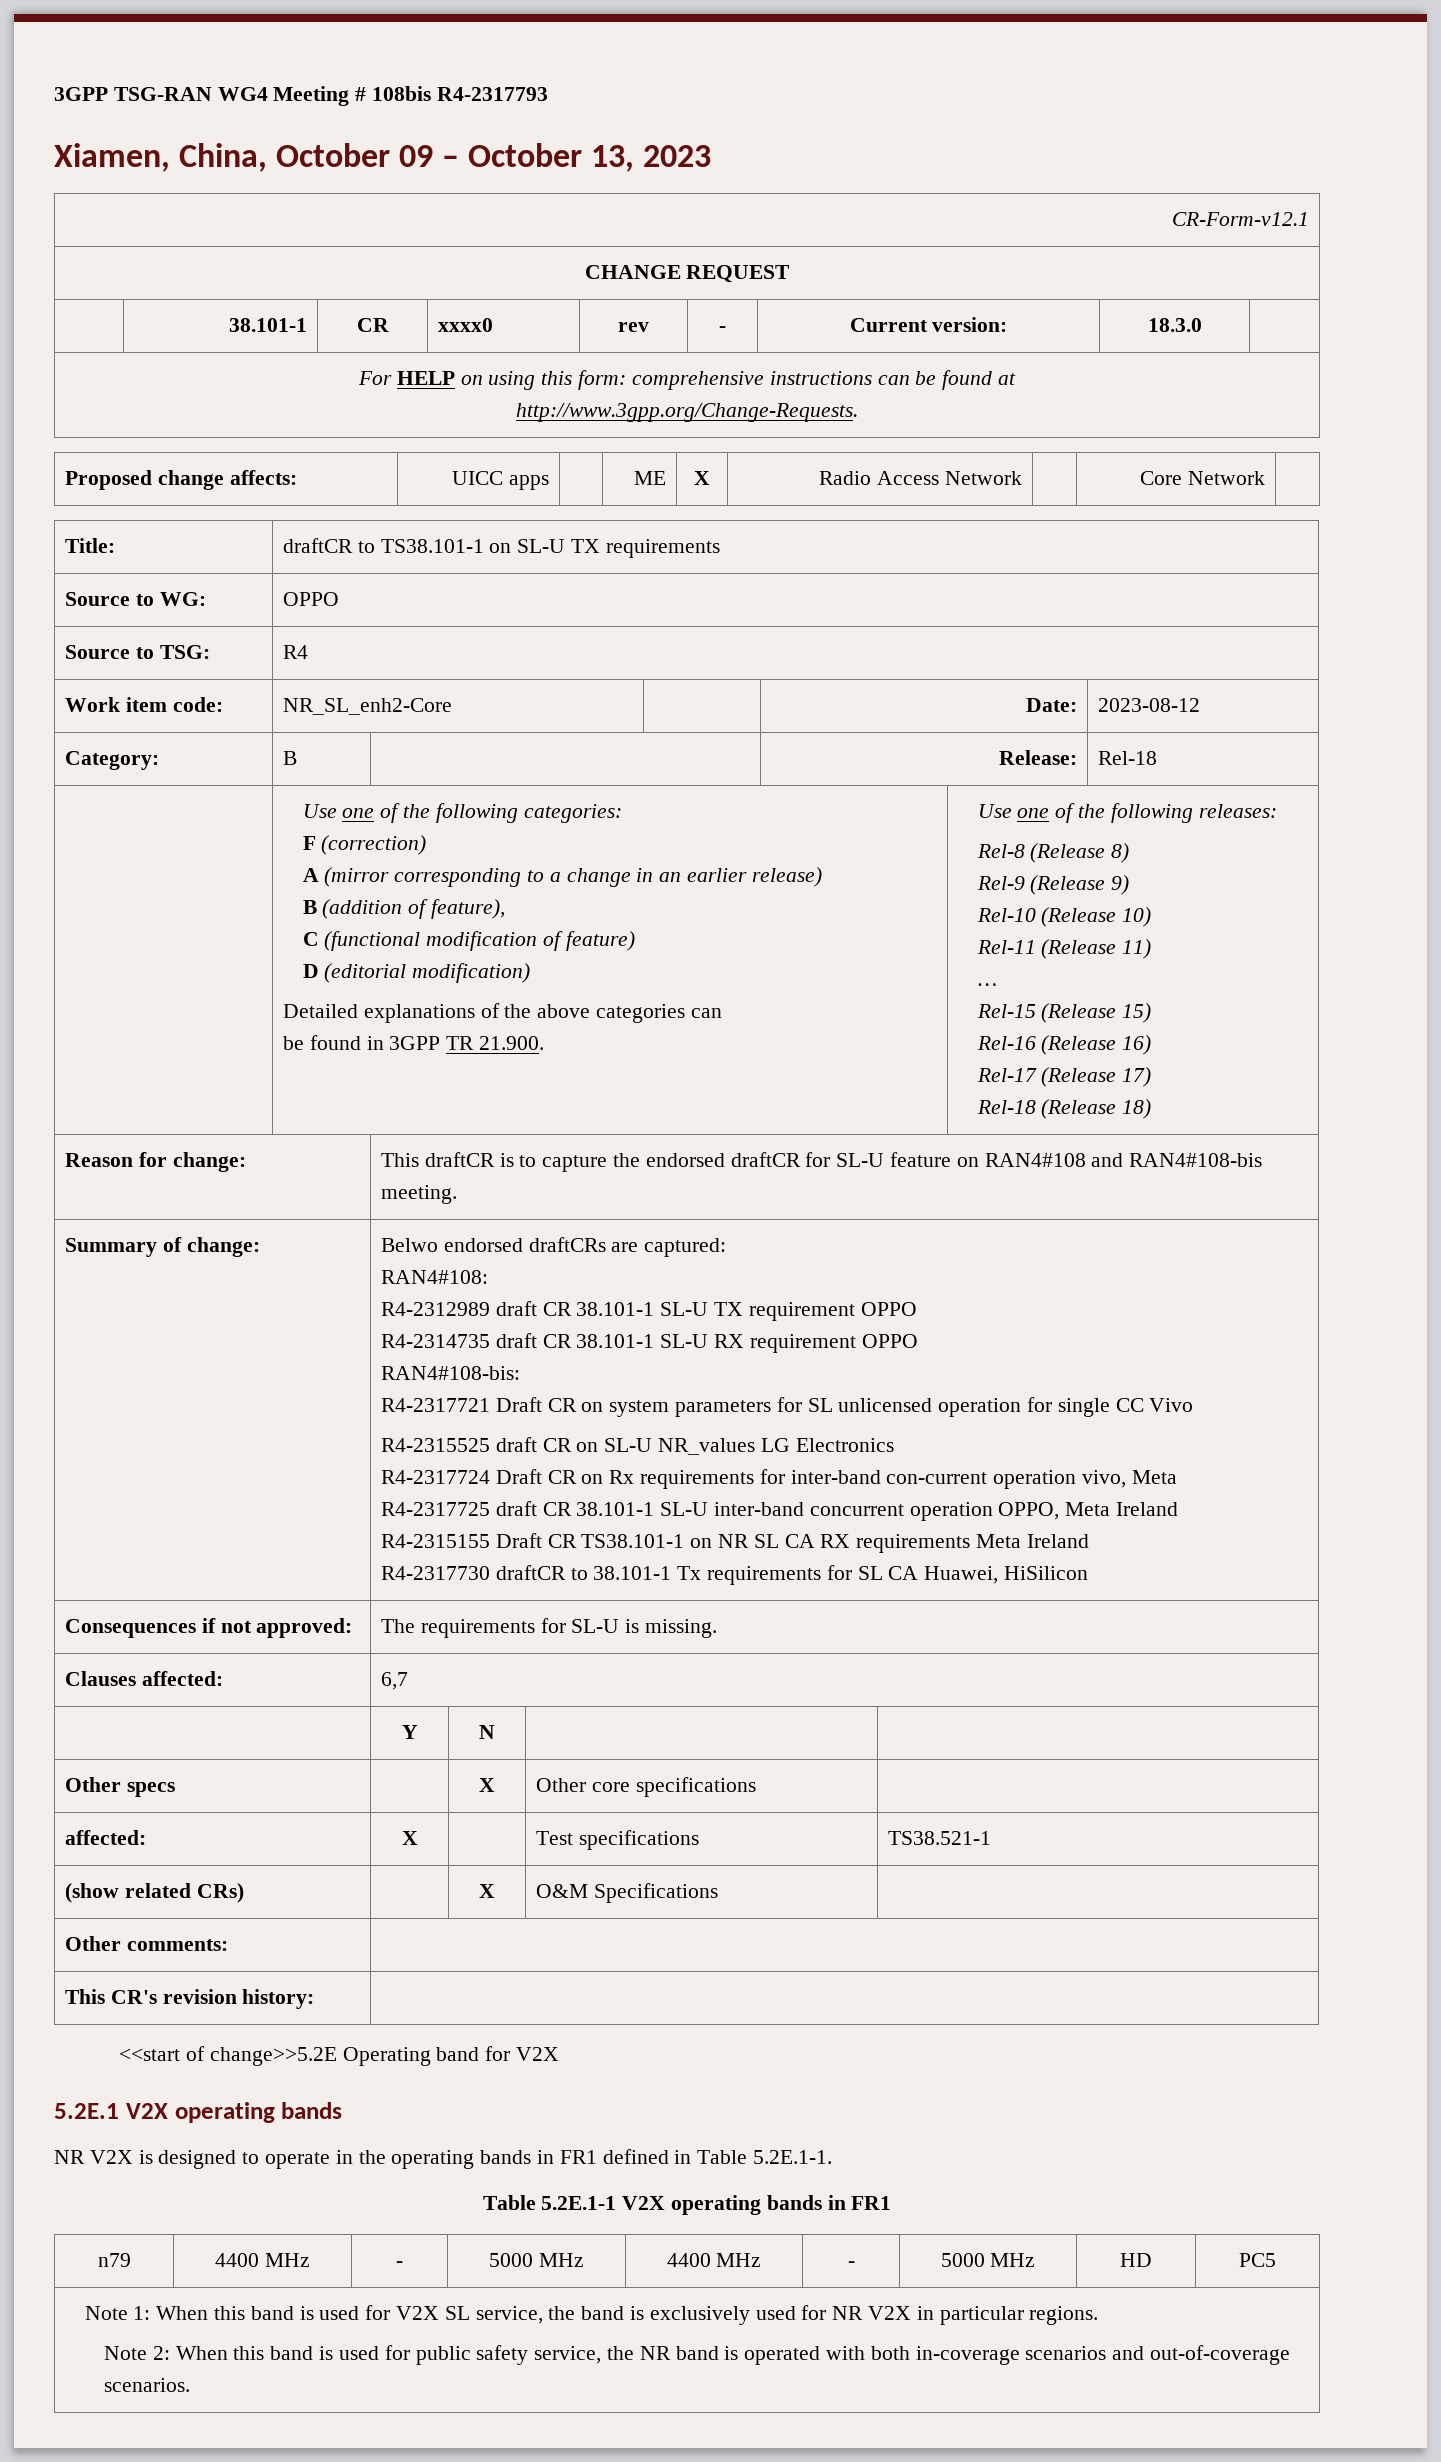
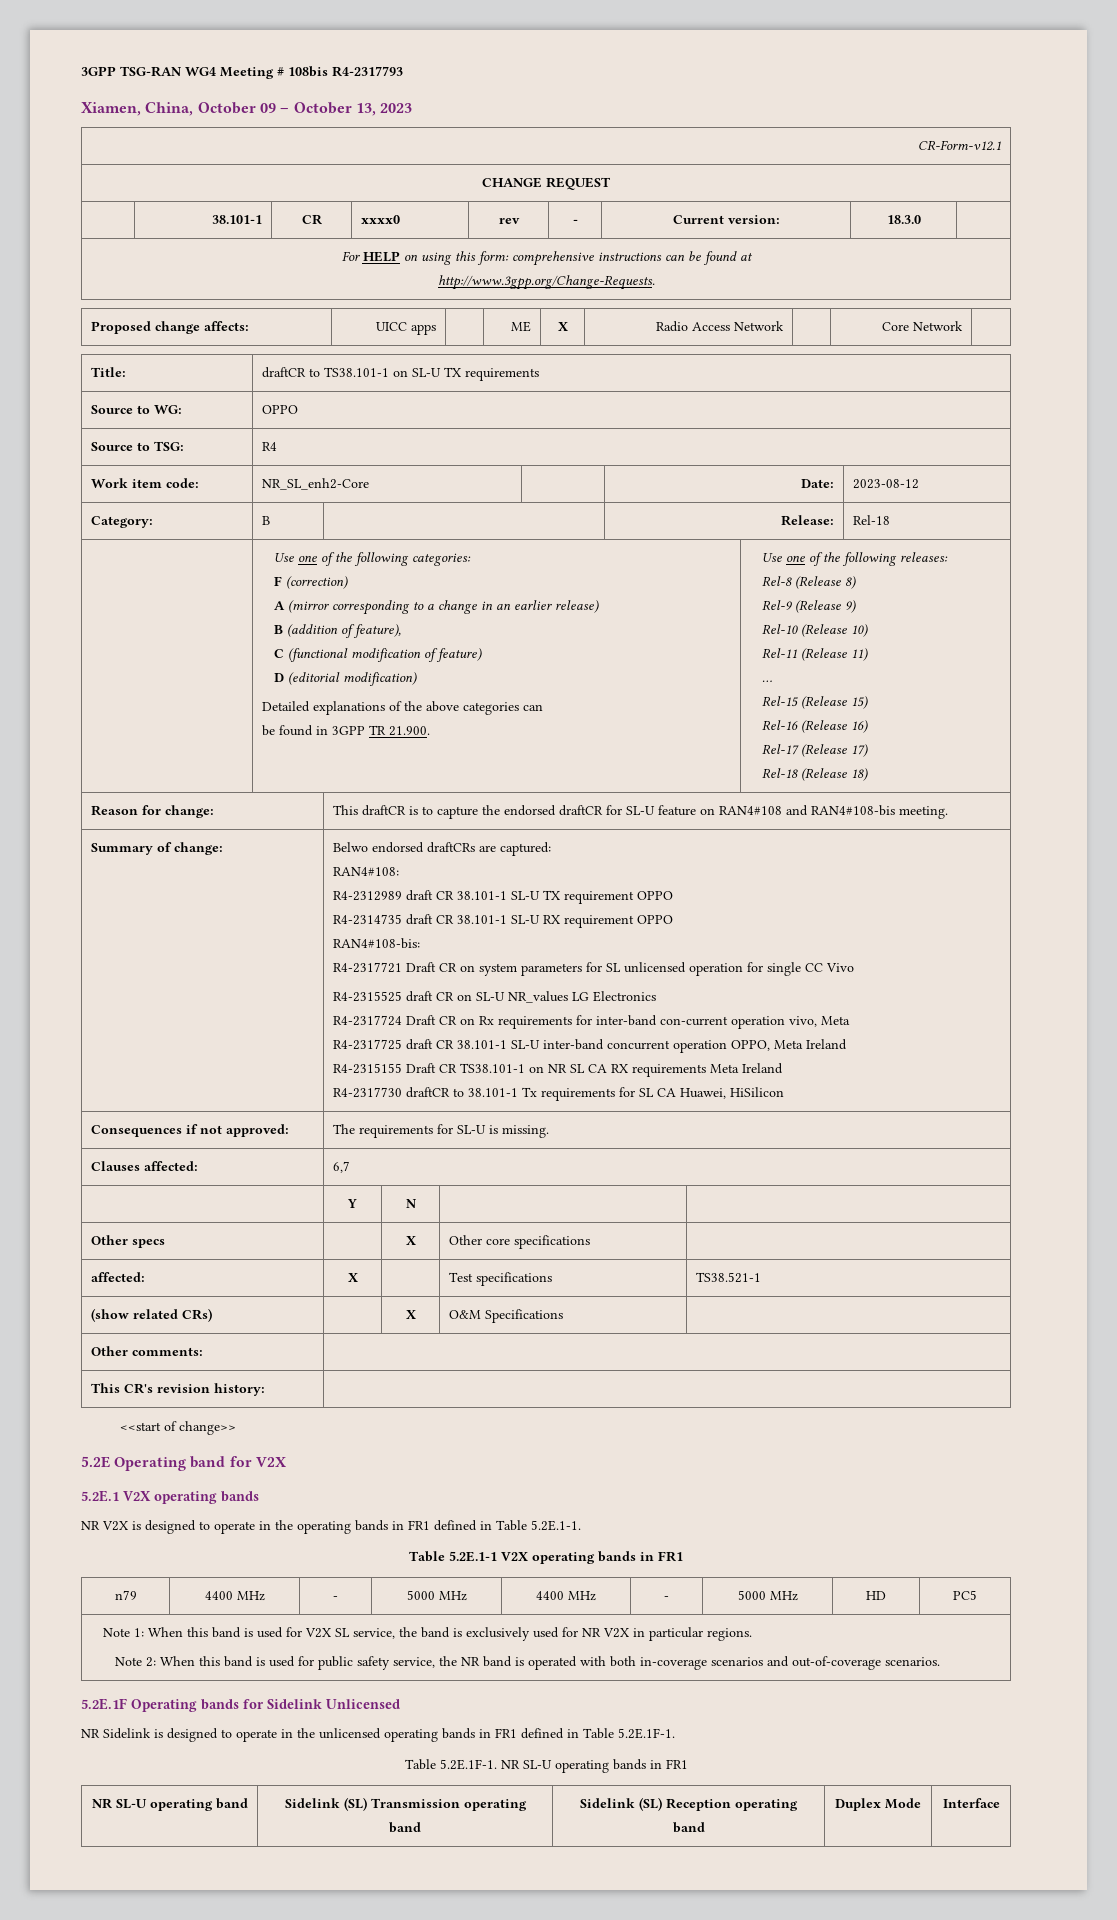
- <<start of change>>5.2E Operating band for V2X
+ <<start of change>>
+ 5.2E Operating band for V2X
+ 5.2E.1F Operating bands for Sidelink Unlicensed
+ NR Sidelink is designed to operate in the unlicensed operating bands in FR1 defined in Table 5.2E.1F-1.
+ Table 5.2E.1F-1. NR SL-U operating bands in FR1
+ NR SL-U operating band | Sidelink (SL) Transmission operating band | Sidelink (SL) Reception operating band | Duplex Mode | Interface

